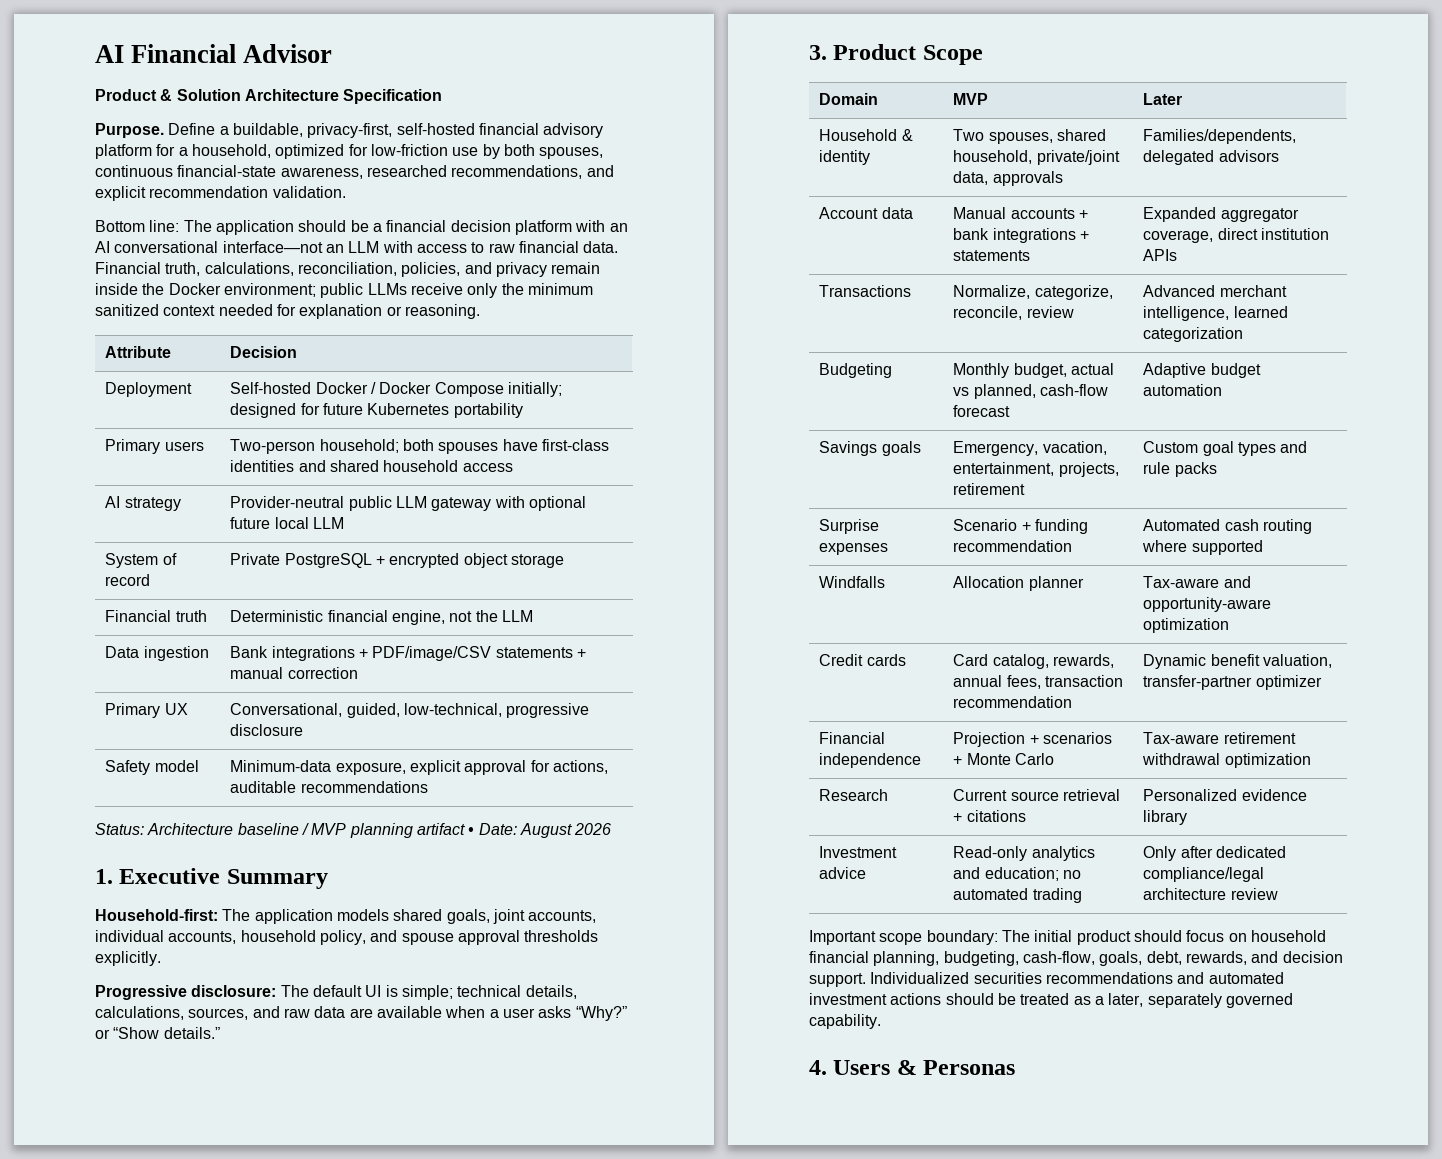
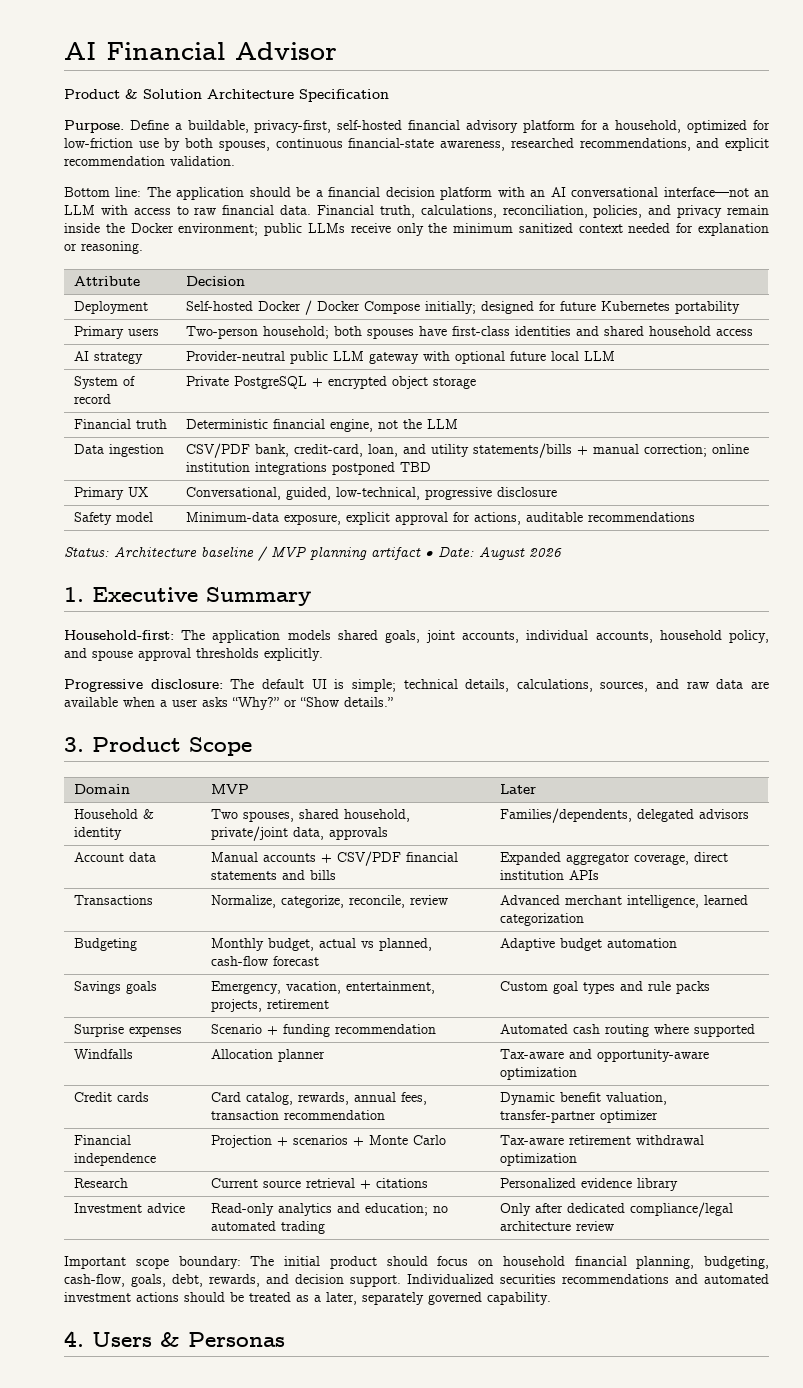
- Data ingestion | Bank integrations + PDF/image/CSV statements + manual correction
+ Data ingestion | CSV/PDF bank, credit-card, loan, and utility statements/bills + manual correction; online institution integrations postponed TBD
- Account data | Manual accounts + bank integrations + statements | Expanded aggregator coverage, direct institution APIs
+ Account data | Manual accounts + CSV/PDF financial statements and bills | Expanded aggregator coverage, direct institution APIs

